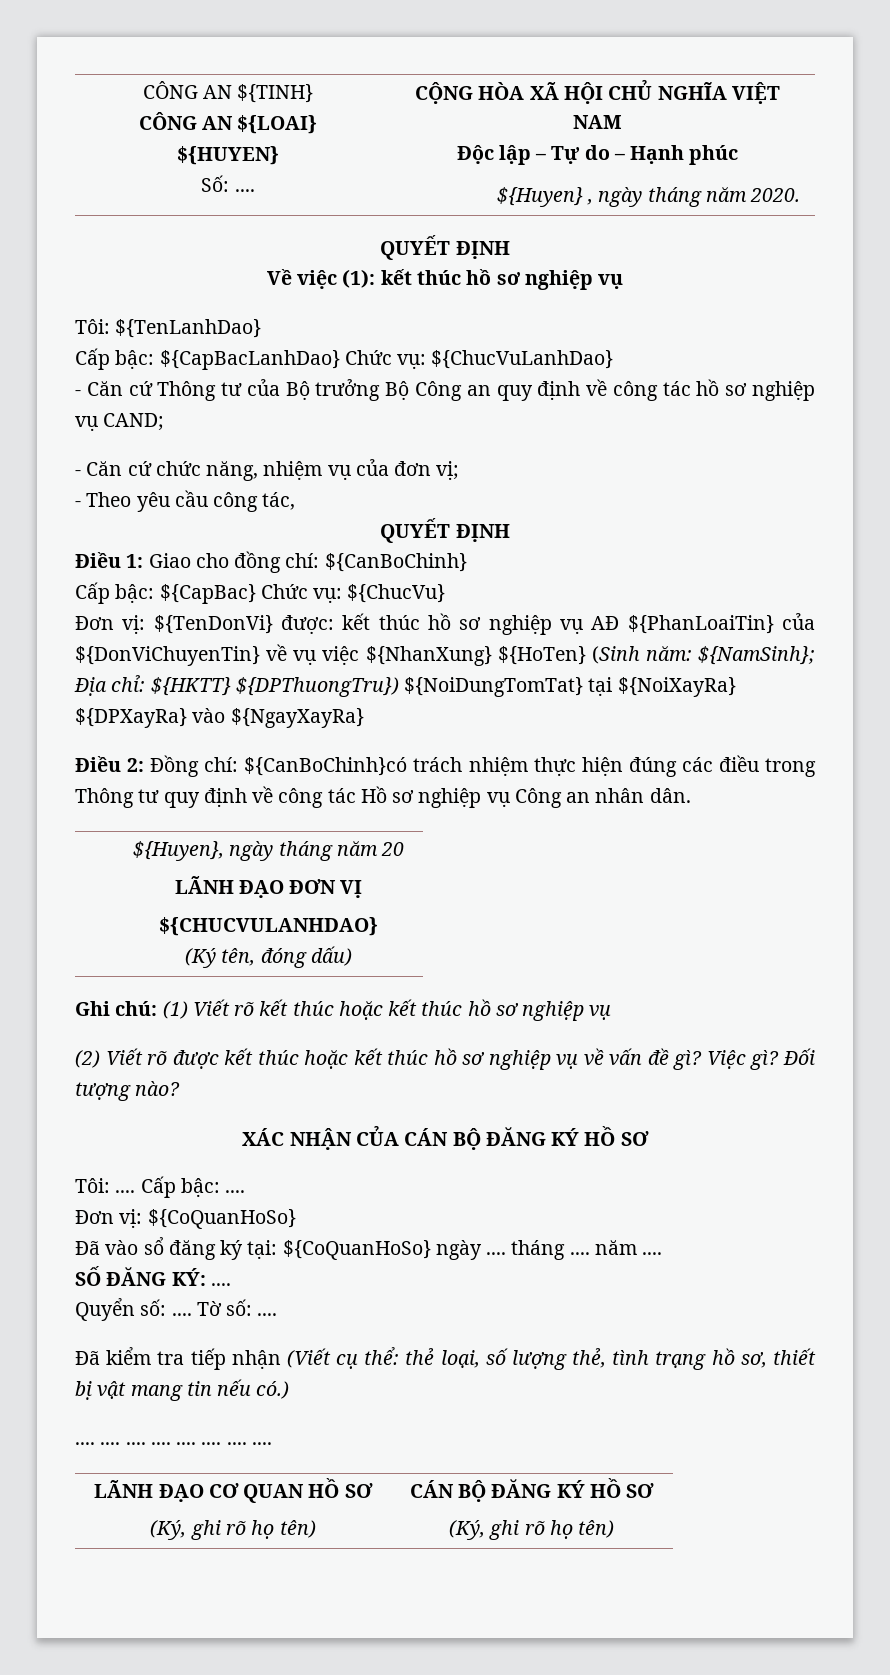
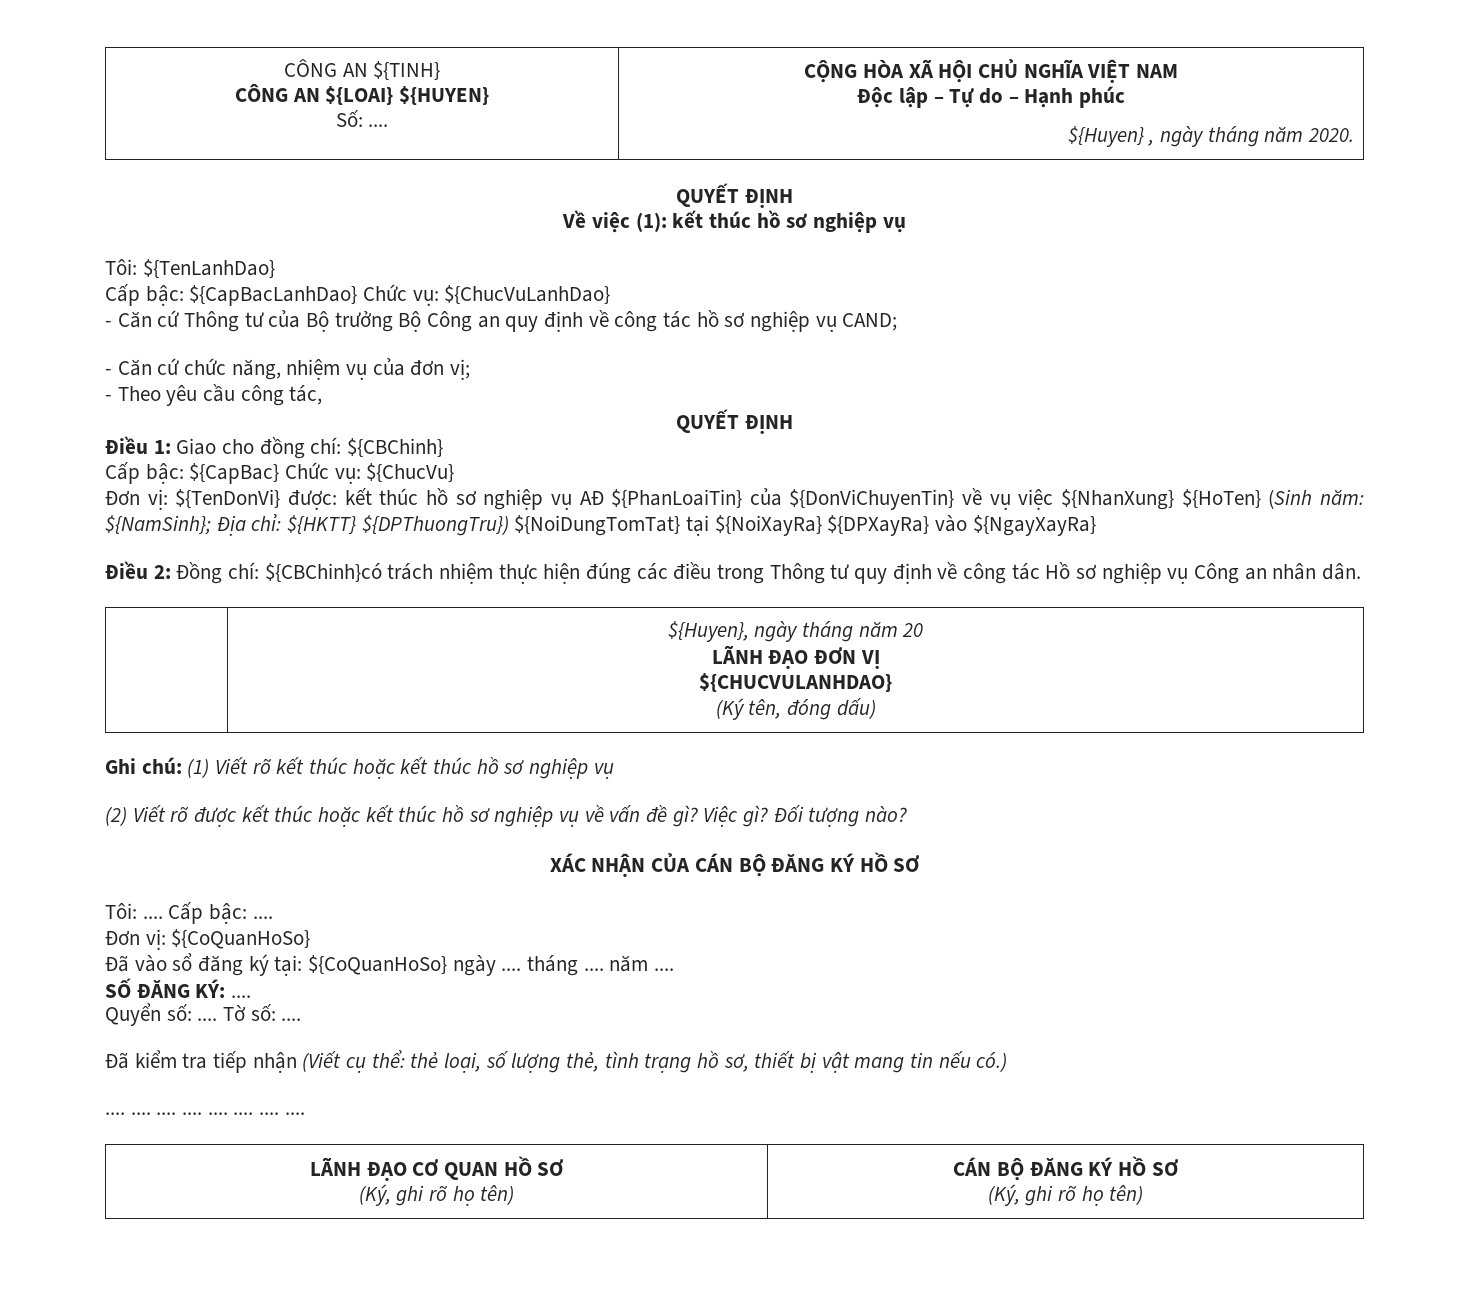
- Điều 1: Giao cho đồng chí: ${CanBoChinh}
+ Điều 1: Giao cho đồng chí: ${CBChinh}
- Điều 2: Đồng chí: ${CanBoChinh}có trách nhiệm thực hiện đúng các điều trong Thông tư quy định về công tác Hồ sơ nghiệp vụ Công an nhân dân.
+ Điều 2: Đồng chí: ${CBChinh}có trách nhiệm thực hiện đúng các điều trong Thông tư quy định về công tác Hồ sơ nghiệp vụ Công an nhân dân.

